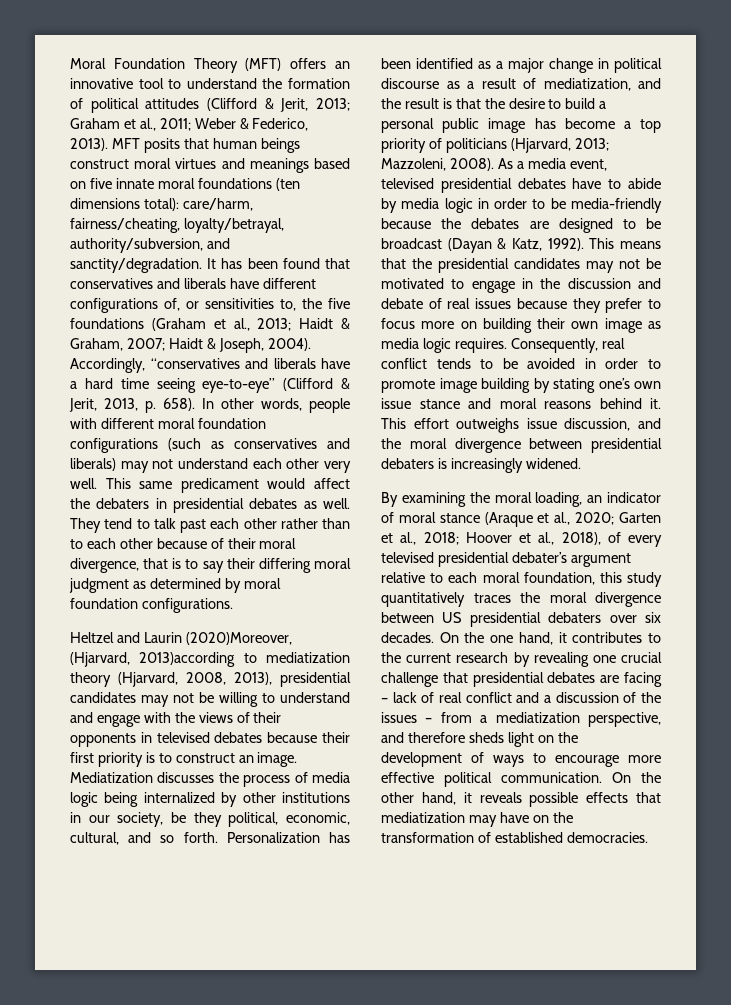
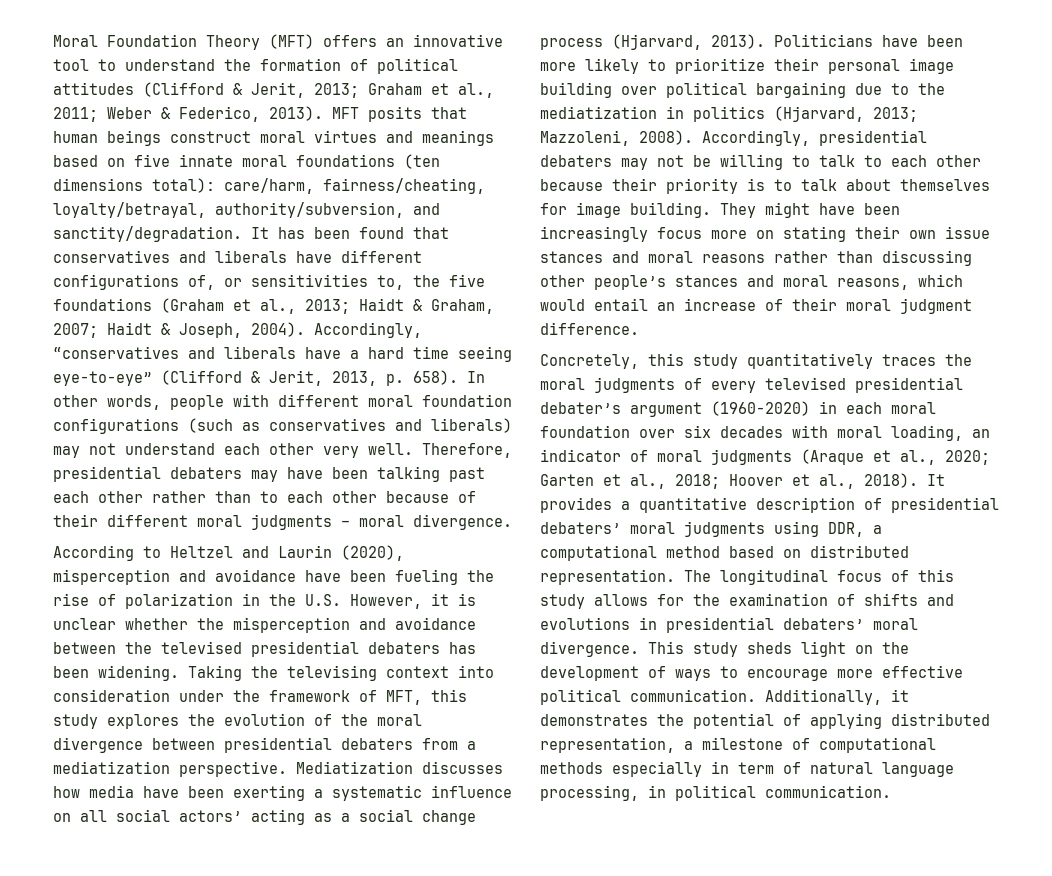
- This same predicament would affect the debaters in presidential debates as well. They tend to talk past each other rather than to each other because of their moral divergence, that is to say their differing moral judgment as determined by moral foundation configurations.
- Heltzel and Laurin (2020)Moreover, (Hjarvard, 2013)according to mediatization theory (Hjarvard, 2008, 2013), presidential candidates may not be willing to understand and engage with the views of their opponents in televised debates because their first priority is to construct an image. Mediatization discusses the process of media logic being internalized by other institutions in our society, be they political, economic, cultural, and so forth. Personalization has been identified as a major change in political discourse as a result of mediatization, and the result is that the desire to build a personal public image has become a top priority of politicians (Hjarvard, 2013; Mazzoleni, 2008). As a media event, televised presidential debates have to abide by media logic in order to be media-friendly because the debates are designed to be broadcast (Dayan & Katz, 1992). This means that the presidential candidates may not be motivated to engage in the discussion and debate of real issues because they prefer to focus more on building their own image as media logic requires. Consequently, real conflict tends to be avoided in order to promote image building by stating one’s own issue stance and moral reasons behind it. This effort outweighs issue discussion, and the moral divergence between presidential debaters is increasingly widened.
- By examining the moral loading, an indicator of moral stance (Araque et al., 2020; Garten et al., 2018; Hoover et al., 2018), of every televised presidential debater’s argument relative to each moral foundation, this study quantitatively traces the moral divergence between US presidential debaters over six decades. On the one hand, it contributes to the current research by revealing one crucial challenge that presidential debates are facing – lack of real conflict and a discussion of the issues – from a mediatization perspective, and therefore sheds light on the development of ways to encourage more effective political communication.
+ Therefore, presidential debaters may have been talking past each other rather than to each other because of their different moral judgments – moral divergence.
+ According to Heltzel and Laurin (2020), misperception and avoidance have been fueling the rise of polarization in the U.S. However, it is unclear whether the misperception and avoidance between the televised presidential debaters has been widening. Taking the televising context into consideration under the framework of MFT, this study explores the evolution of the moral divergence between presidential debaters from a mediatization perspective. Mediatization discusses how media have been exerting a systematic influence on all social actors’ acting as a social change process (Hjarvard, 2013). Politicians have been more likely to prioritize their personal image building over political bargaining due to the mediatization in politics (Hjarvard, 2013; Mazzoleni, 2008). Accordingly, presidential debaters may not be willing to talk to each other because their priority is to talk about themselves for image building. They might have been increasingly focus more on stating their own issue stances and moral reasons rather than discussing other people’s stances and moral reasons, which would entail an increase of their moral judgment difference.
+ Concretely, this study quantitatively traces the moral judgments of every televised presidential debater’s argument (1960-2020) in each moral foundation over six decades with moral loading, an indicator of moral judgments (Araque et al., 2020; Garten et al., 2018; Hoover et al., 2018). It provides a quantitative description of presidential debaters’ moral judgments using DDR, a computational method based on distributed representation. The longitudinal focus of this study allows for the examination of shifts and evolutions in presidential debaters’ moral divergence. This study sheds light on the development of ways to encourage more effective political communication.
- On the other hand, it reveals possible effects that mediatization may have on the transformation of established democracies.
+ Additionally, it demonstrates the potential of applying distributed representation, a milestone of computational methods especially in term of natural language processing, in political communication.

